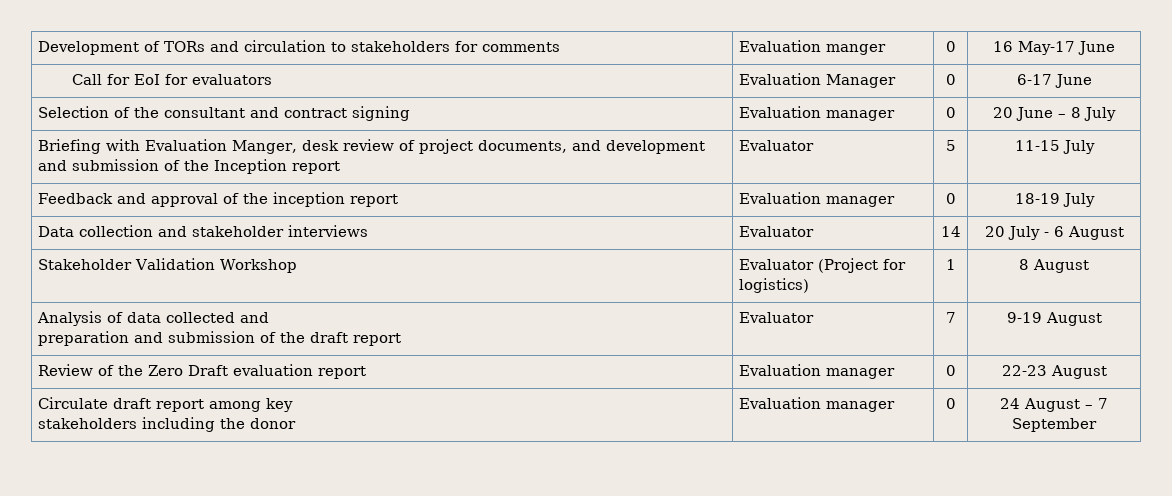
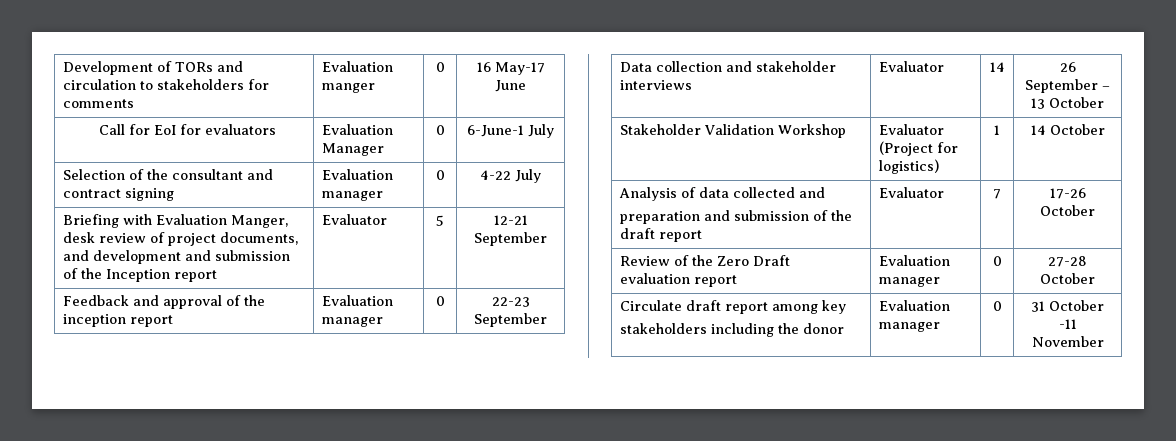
- Call for EoI for evaluators | Evaluation Manager | 0 | 6-17 June
+ Call for EoI for evaluators | Evaluation Manager | 0 | 6-June-1 July
- Selection of the consultant and contract signing | Evaluation manager | 0 | 20 June – 8 July
+ Selection of the consultant and contract signing | Evaluation manager | 0 | 4-22 July
- Briefing with Evaluation Manger, desk review of project documents, and development and submission of the Inception report | Evaluator | 5 | 11-15 July
+ Briefing with Evaluation Manger, desk review of project documents, and development and submission of the Inception report | Evaluator | 5 | 12-21 September
- Feedback and approval of the inception report | Evaluation manager | 0 | 18-19 July
+ Feedback and approval of the inception report | Evaluation manager | 0 | 22-23 September
- Data collection and stakeholder interviews | Evaluator | 14 | 20 July - 6 August
+ Data collection and stakeholder interviews | Evaluator | 14 | 26 September – 13 October
- Stakeholder Validation Workshop | Evaluator (Project for logistics) | 1 | 8 August
+ Stakeholder Validation Workshop | Evaluator (Project for logistics) | 1 | 14 October
  Analysis of data collected and
- preparation and submission of the draft report | Evaluator | 7 | 9-19 August
+ preparation and submission of the draft report | Evaluator | 7 | 17-26 October
- Review of the Zero Draft evaluation report | Evaluation manager | 0 | 22-23 August
+ Review of the Zero Draft evaluation report | Evaluation manager | 0 | 27-28 October
  Circulate draft report among key
- stakeholders including the donor | Evaluation manager | 0 | 24 August – 7 September
+ stakeholders including the donor | Evaluation manager | 0 | 31 October -11 November

